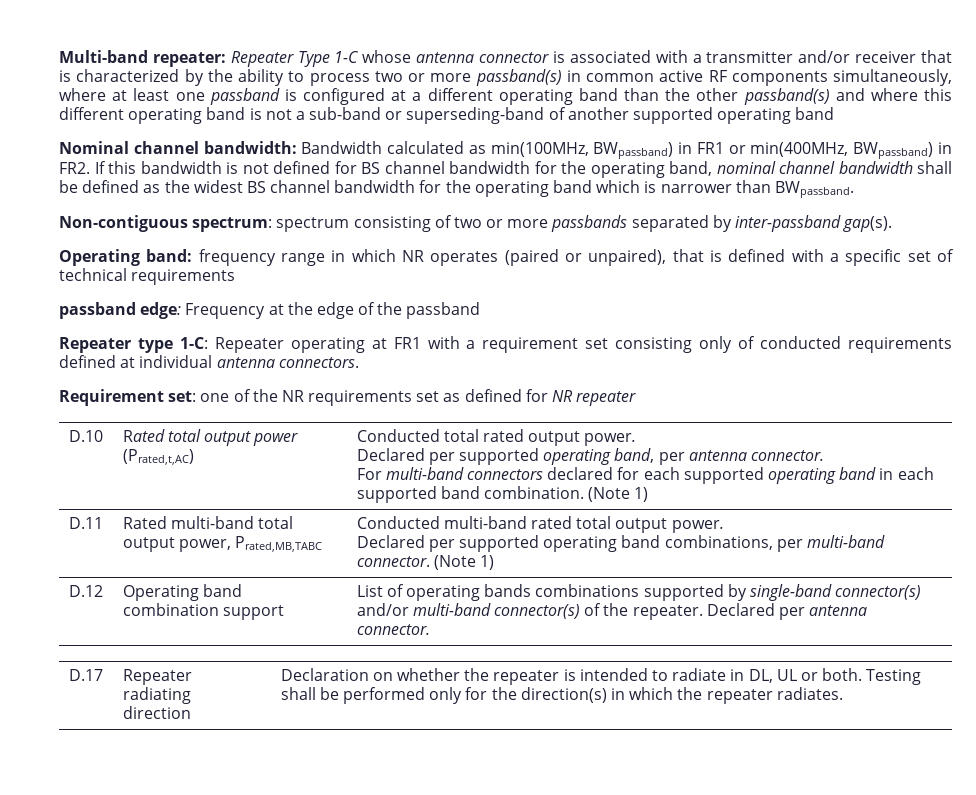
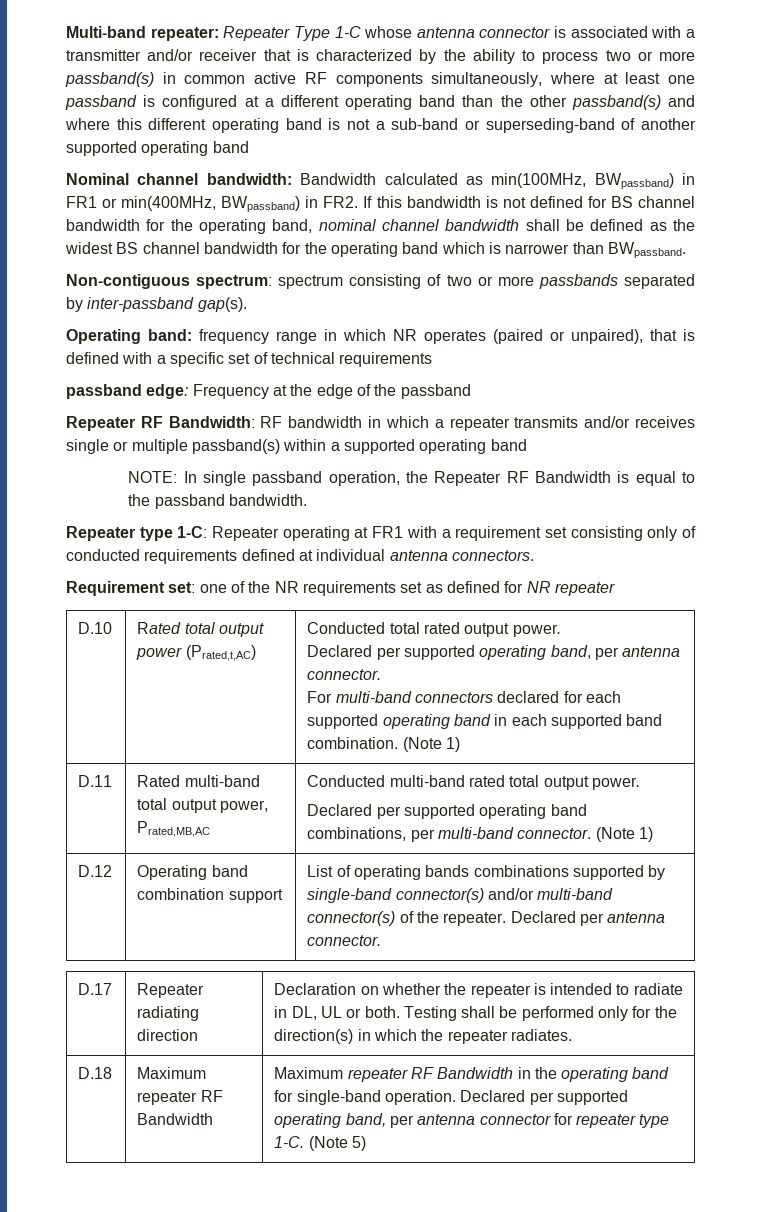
+ Repeater RF Bandwidth: RF bandwidth in which a repeater transmits and/or receives single or multiple passband(s) within a supported operating band
+ NOTE: In single passband operation, the Repeater RF Bandwidth is equal to the passband bandwidth.
- D.11 | Rated multi-band total output power, Prated,MB,TABC | Conducted multi-band rated total output power.
+ D.11 | Rated multi-band total output power, Prated,MB,AC | Conducted multi-band rated total output power.
+ D.18 | Maximum repeater RF Bandwidth | Maximum repeater RF Bandwidth in the operating band for single-band operation. Declared per supported operating band, per antenna connector for repeater type 1-C. (Note 5)

